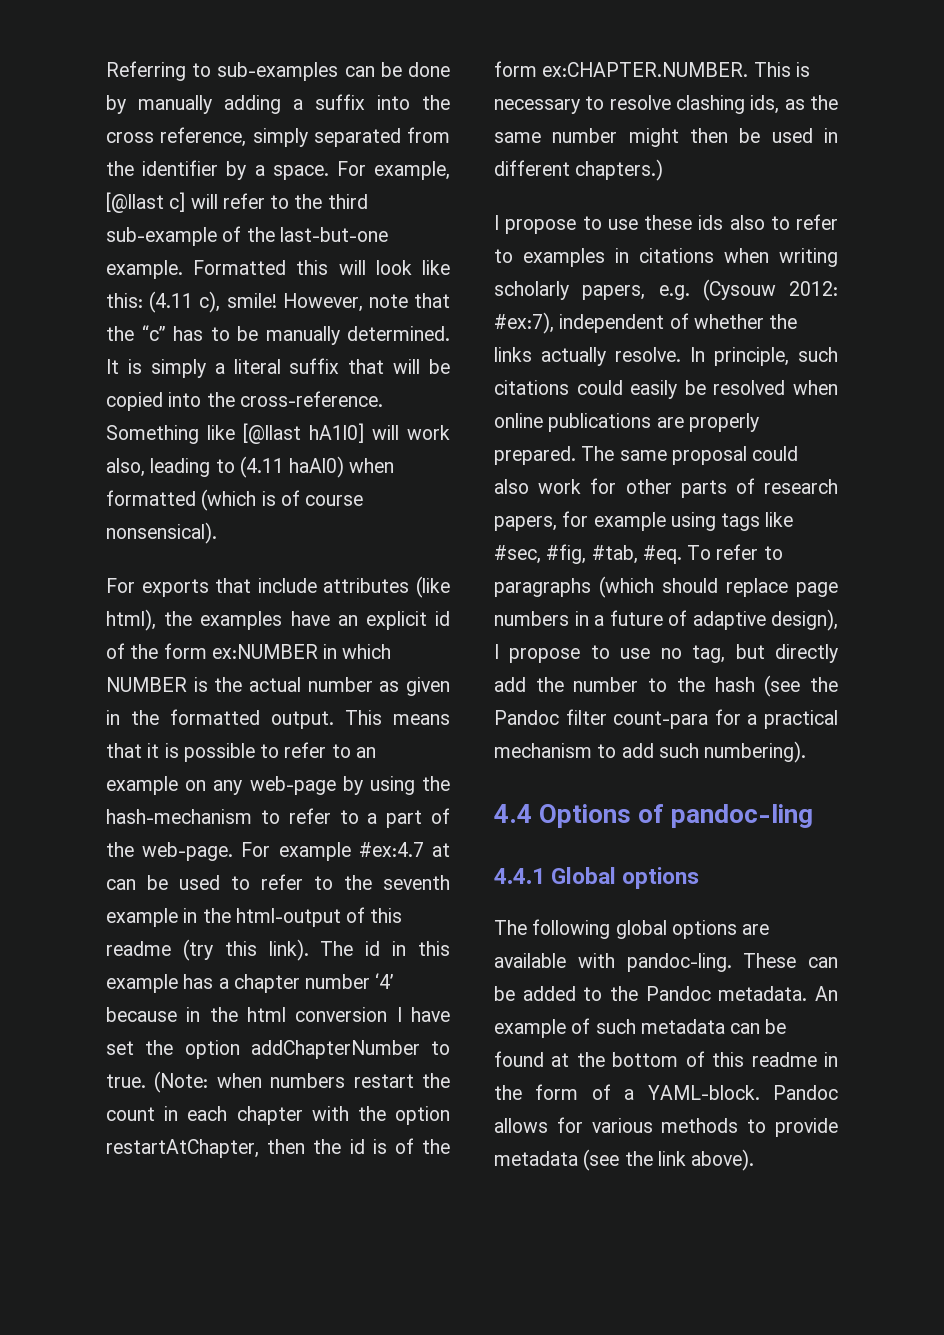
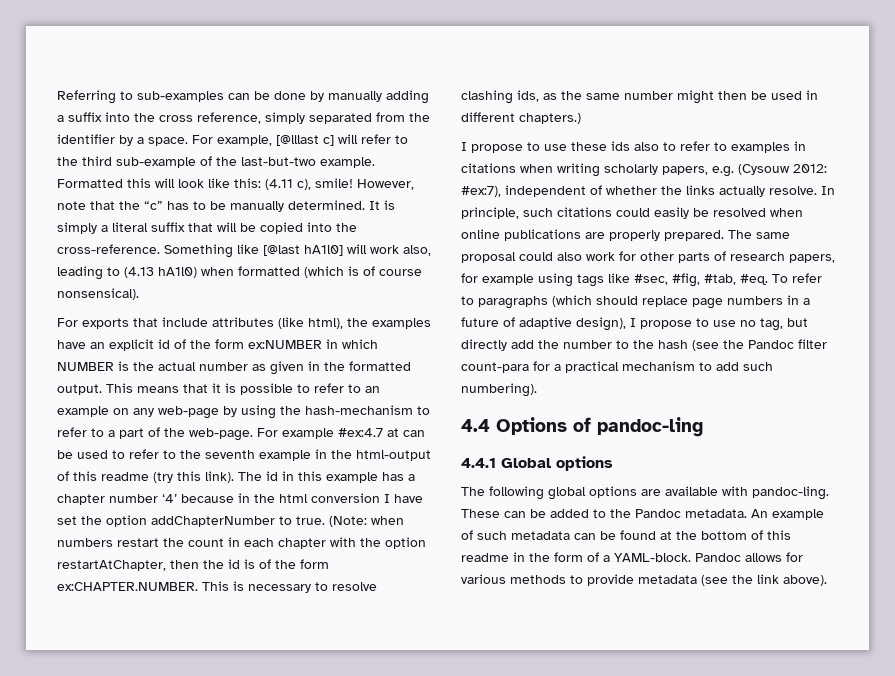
- For example, [@llast c] will refer to the third sub-example of the last-but-one example.
+ For example, [@lllast c] will refer to the third sub-example of the last-but-two example.
- Something like [@llast hA1l0] will work also, leading to (4.11 haAl0) when formatted (which is of course nonsensical).
+ Something like [@last hA1l0] will work also, leading to (4.13 hA1l0) when formatted (which is of course nonsensical).

